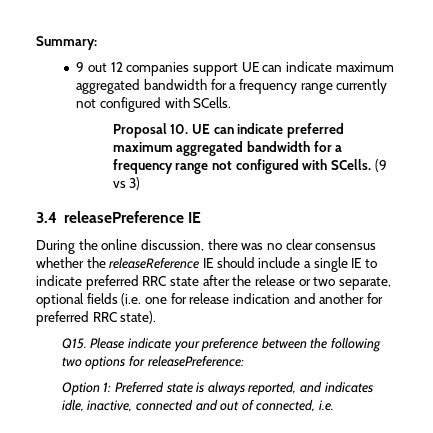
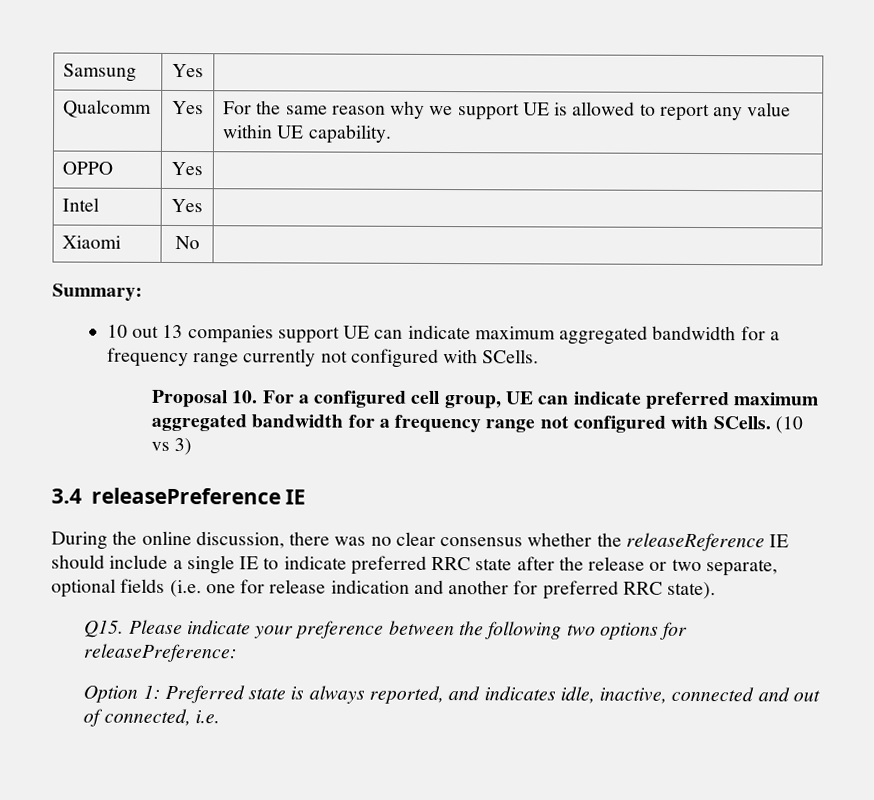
+ Samsung | Yes |
+ Qualcomm | Yes | For the same reason why we support UE is allowed to report any value within UE capability.
+ OPPO | Yes |
+ Intel | Yes |
+ Xiaomi | No |
  Summary:
- 9 out 12 companies support UE can indicate maximum aggregated bandwidth for a frequency range currently not configured with SCells.
+ 10 out 13 companies support UE can indicate maximum aggregated bandwidth for a frequency range currently not configured with SCells.
- Proposal 10. UE can indicate preferred maximum aggregated bandwidth for a frequency range not configured with SCells.
+ Proposal 10. For a configured cell group, UE can indicate preferred maximum aggregated bandwidth for a frequency range not configured with SCells.
- (9 vs 3)
+ (10 vs 3)

